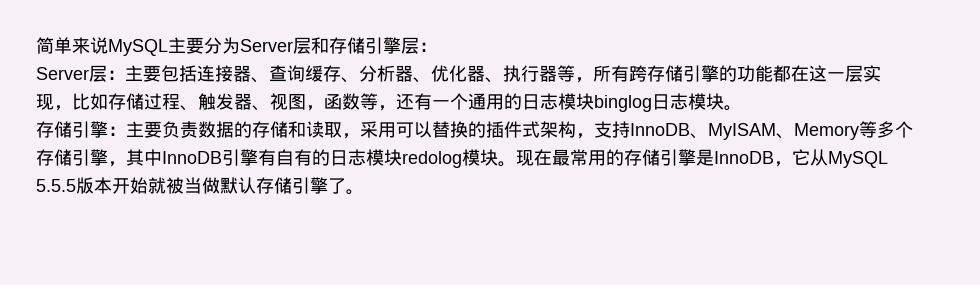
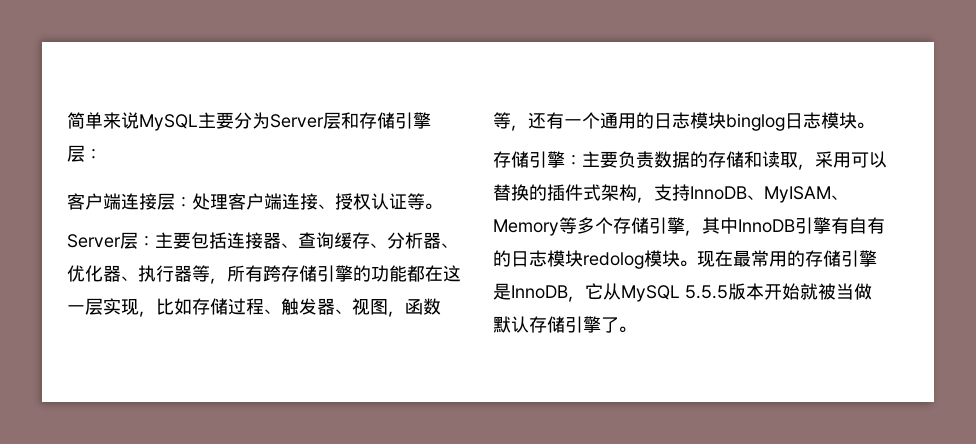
+ 客户端连接层：处理客户端连接、授权认证等。

